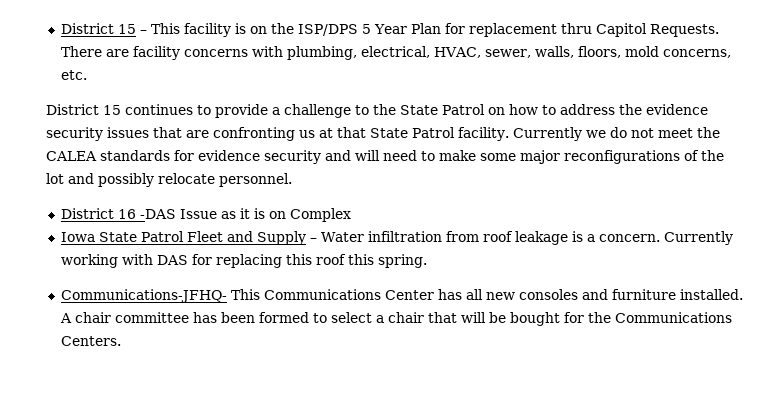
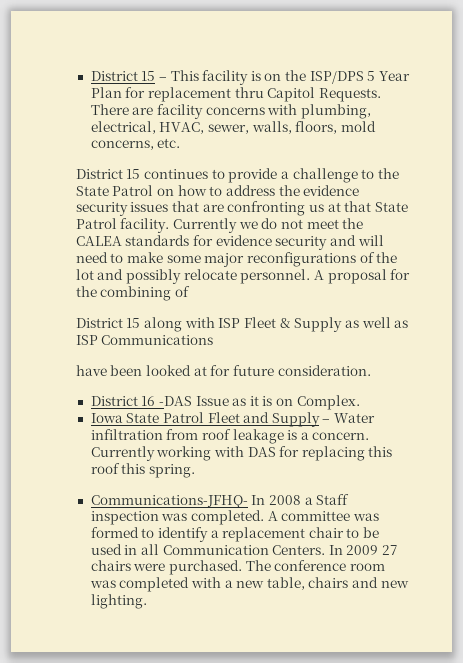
+ A proposal for the combining of
+ District 15 along with ISP Fleet & Supply as well as ISP Communications
+ have been looked at for future consideration.
- District 16 -DAS Issue as it is on Complex
+ District 16 -DAS Issue as it is on Complex.
- Communications-JFHQ- This Communications Center has all new consoles and furniture installed. A chair committee has been formed to select a chair that will be bought for the Communications Centers.
+ Communications-JFHQ- In 2008 a Staff inspection was completed. A committee was formed to identify a replacement chair to be used in all Communication Centers. In 2009 27 chairs were purchased. The conference room was completed with a new table, chairs and new lighting.

